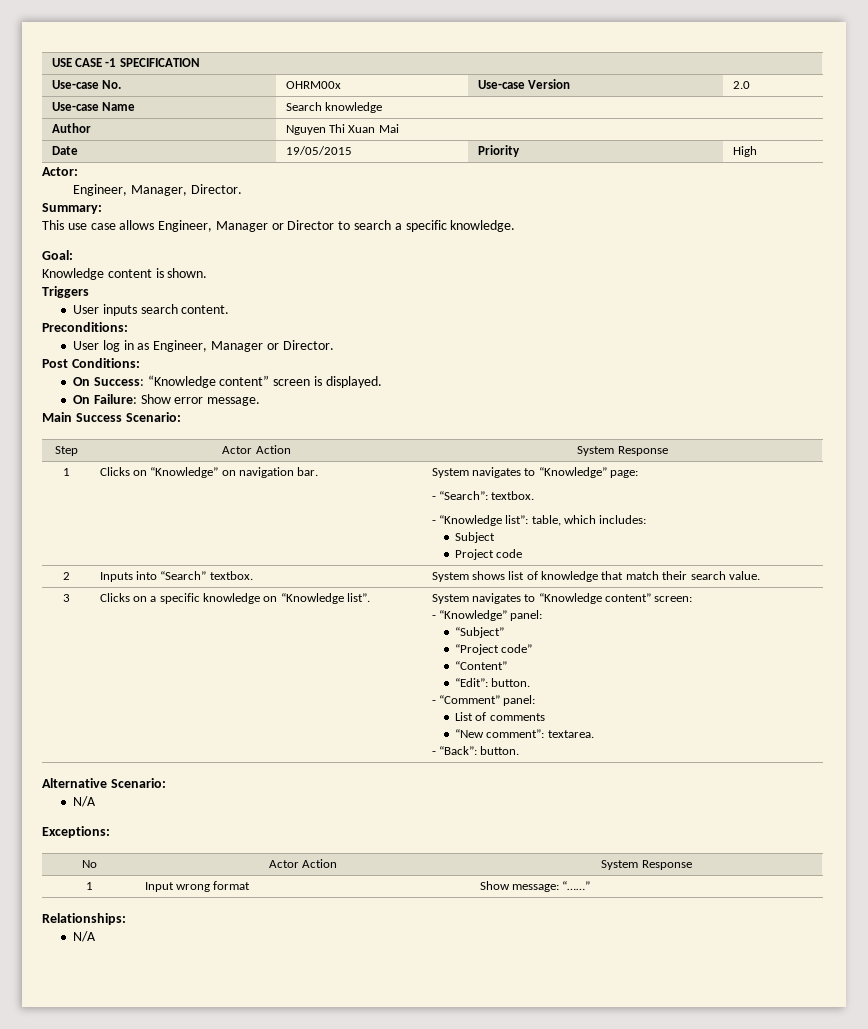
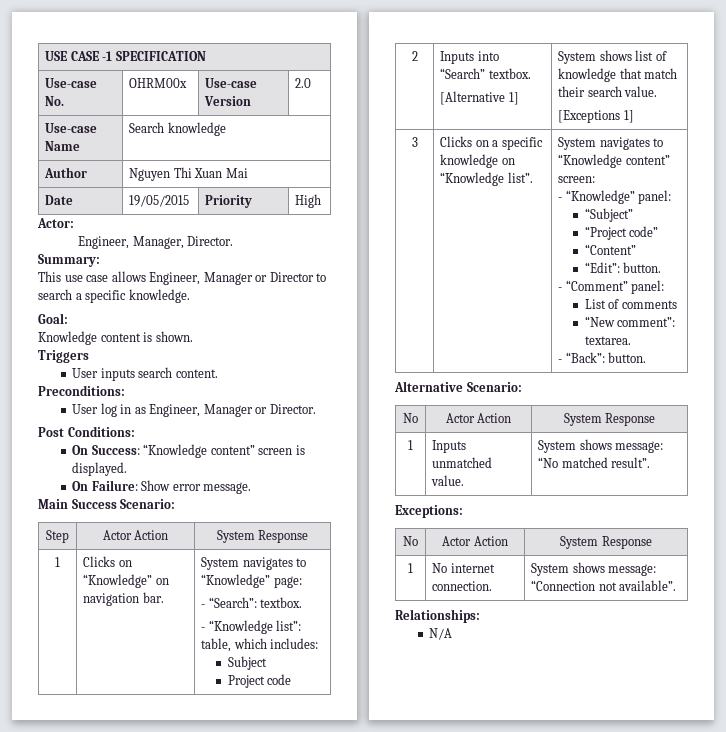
- 2 | Inputs into “Search” textbox. | System shows list of knowledge that match their search value.
+ 2 | Inputs into “Search” textbox.
+ [Alternative 1] | System shows list of knowledge that match their search value.
+ [Exceptions 1]
  Alternative Scenario:
- N/A
+ No | Actor Action | System Response
+ 1 | Inputs unmatched value. | System shows message: “No matched result”.
- 1 | Input wrong format | Show message: “……”
+ 1 | No internet connection. | System shows message: “Connection not available”.

